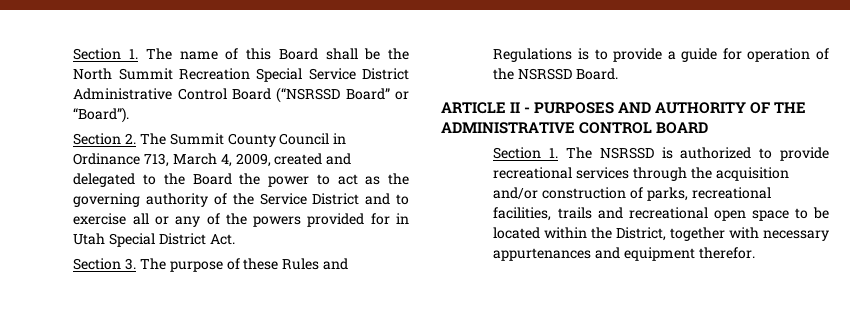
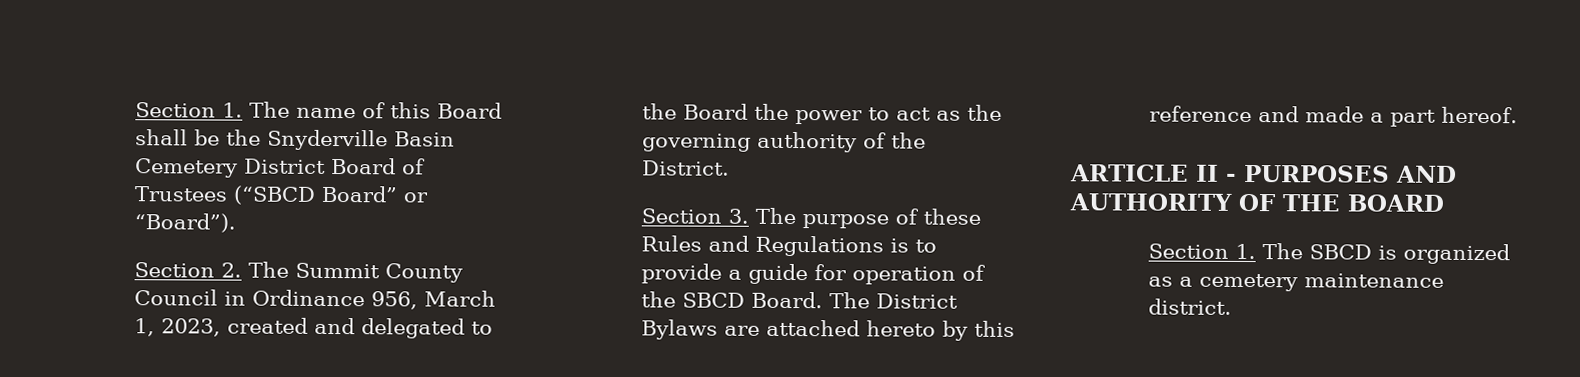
- Section 1. The name of this Board shall be the North Summit Recreation Special Service District Administrative Control Board (“NSRSSD Board” or “Board”).
+ Section 1. The name of this Board shall be the Snyderville Basin Cemetery District Board of Trustees (“SBCD Board” or “Board”).
- Section 2. The Summit County Council in Ordinance 713, March 4, 2009, created and delegated to the Board the power to act as the governing authority of the Service District and to exercise all or any of the powers provided for in Utah Special District Act.
+ Section 2. The Summit County Council in Ordinance 956, March 1, 2023, created and delegated to the Board the power to act as the governing authority of the District.
- Section 3. The purpose of these Rules and Regulations is to provide a guide for operation of the NSRSSD Board.
+ Section 3. The purpose of these Rules and Regulations is to provide a guide for operation of the SBCD Board. The District Bylaws are attached hereto by this reference and made a part hereof.
- ARTICLE II - PURPOSES AND AUTHORITY OF THE ADMINISTRATIVE CONTROL BOARD
+ ARTICLE II - PURPOSES AND AUTHORITY OF THE BOARD
- Section 1. The NSRSSD is authorized to provide recreational services through the acquisition and/or construction of parks, recreational facilities, trails and recreational open space to be located within the District, together with necessary appurtenances and equipment therefor.
+ Section 1. The SBCD is organized as a cemetery maintenance district.

